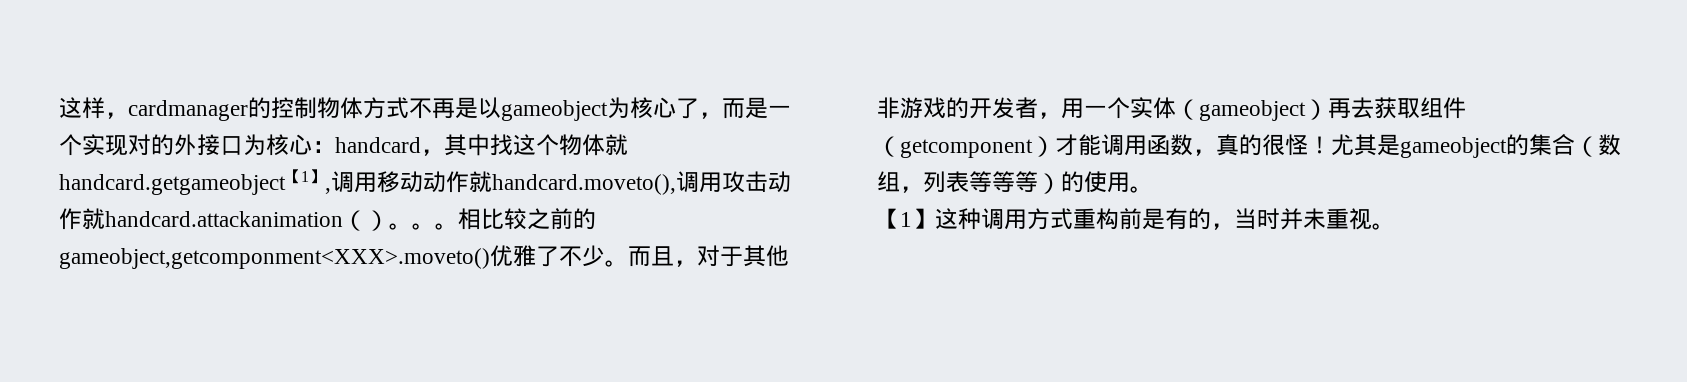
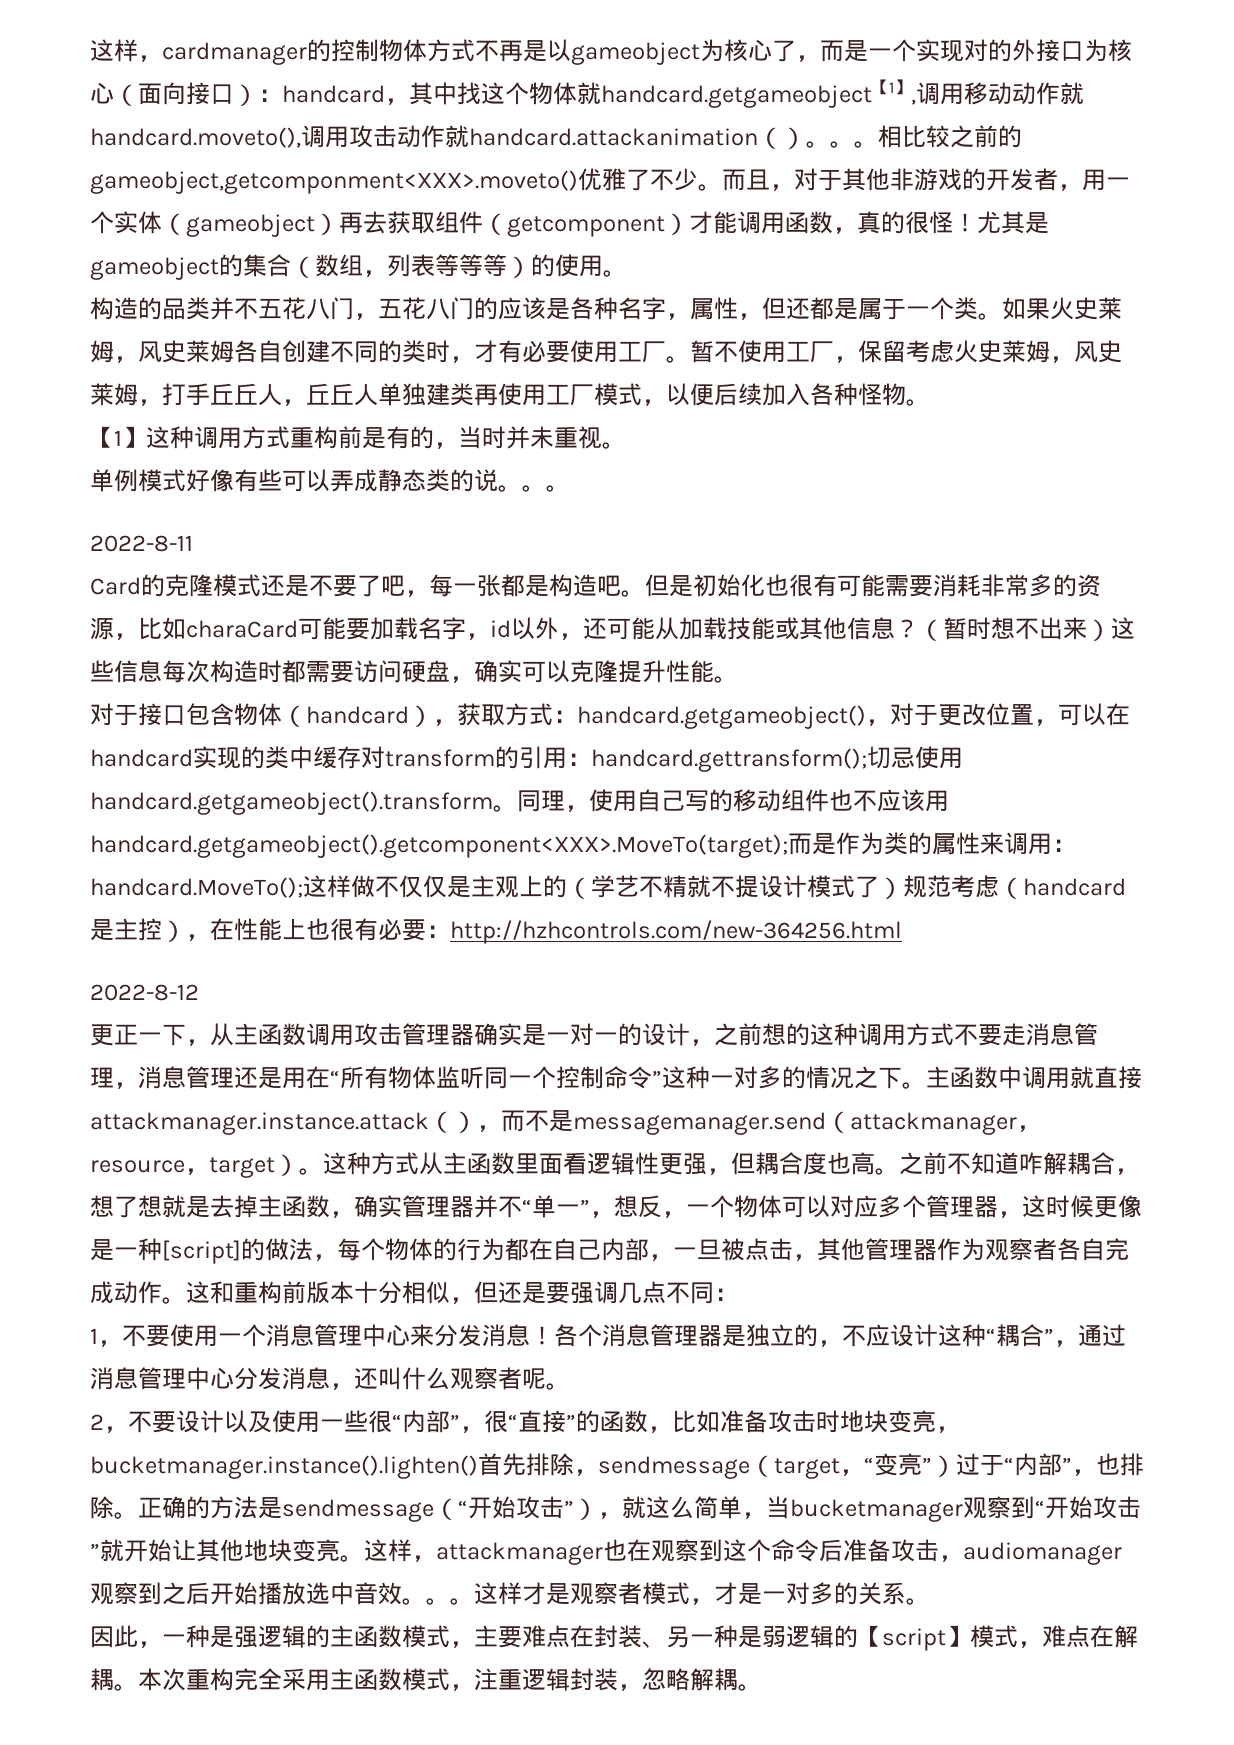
- 这样，cardmanager的控制物体方式不再是以gameobject为核心了，而是一个实现对的外接口为核心：handcard，其中找这个物体就handcard.getgameobject【1】,调用移动动作就handcard.moveto(),调用攻击动作就handcard.attackanimation（）。
+ 这样，cardmanager的控制物体方式不再是以gameobject为核心了，而是一个实现对的外接口为核心（面向接口）：handcard，其中找这个物体就handcard.getgameobject【1】,调用移动动作就handcard.moveto(),调用攻击动作就handcard.attackanimation（）。
+ 构造的品类并不五花八门，五花八门的应该是各种名字，属性，但还都是属于一个类。如果火史莱姆，风史莱姆各自创建不同的类时，才有必要使用工厂。暂不使用工厂，保留考虑火史莱姆，风史莱姆，打手丘丘人，丘丘人单独建类再使用工厂模式，以便后续加入各种怪物。
+ 单例模式好像有些可以弄成静态类的说。。。
+ 2022-8-11
+ Card的克隆模式还是不要了吧，每一张都是构造吧。但是初始化也很有可能需要消耗非常多的资源，比如charaCard可能要加载名字，id以外，还可能从加载技能或其他信息？（暂时想不出来）这些信息每次构造时都需要访问硬盘，确实可以克隆提升性能。
+ 对于接口包含物体（handcard），获取方式：handcard.getgameobject()，对于更改位置，可以在handcard实现的类中缓存对transform的引用：handcard.gettransform();切忌使用handcard.getgameobject().transform。同理，使用自己写的移动组件也不应该用handcard.getgameobject().getcomponent<XXX>.MoveTo(target);而是作为类的属性来调用：handcard.MoveTo();这样做不仅仅是主观上的（学艺不精就不提设计模式了）规范考虑（handcard是主控），在性能上也很有必要：http://hzhcontrols.com/new-364256.html
+ 2022-8-12
+ 更正一下，从主函数调用攻击管理器确实是一对一的设计，之前想的这种调用方式不要走消息管理，消息管理还是用在“所有物体监听同一个控制命令”这种一对多的情况之下。主函数中调用就直接attackmanager.instance.attack（），而不是messagemanager.send（attackmanager，resource，target）。这种方式从主函数里面看逻辑性更强，但耦合度也高。之前不知道咋解耦合，想了想就是去掉主函数，确实管理器并不“单一”，想反，一个物体可以对应多个管理器，这时候更像是一种[script]的做法，每个物体的行为都在自己内部，一旦被点击，其他管理器作为观察者各自完成动作。这和重构前版本十分相似，但还是要强调几点不同：
+ 1，不要使用一个消息管理中心来分发消息！各个消息管理器是独立的，不应设计这种“耦合”，通过消息管理中心分发消息，还叫什么观察者呢。
+ 2，不要设计以及使用一些很“内部”，很“直接”的函数，比如准备攻击时地块变亮，bucketmanager.instance().lighten()首先排除，sendmessage（target，“变亮”）过于“内部”，也排除。正确的方法是sendmessage（“开始攻击”），就这么简单，当bucketmanager观察到“开始攻击”就开始让其他地块变亮。这样，attackmanager也在观察到这个命令后准备攻击，audiomanager观察到之后开始播放选中音效。。。这样才是观察者模式，才是一对多的关系。
+ 因此，一种是强逻辑的主函数模式，主要难点在封装、另一种是弱逻辑的【script】模式，难点在解耦。本次重构完全采用主函数模式，注重逻辑封装，忽略解耦。

